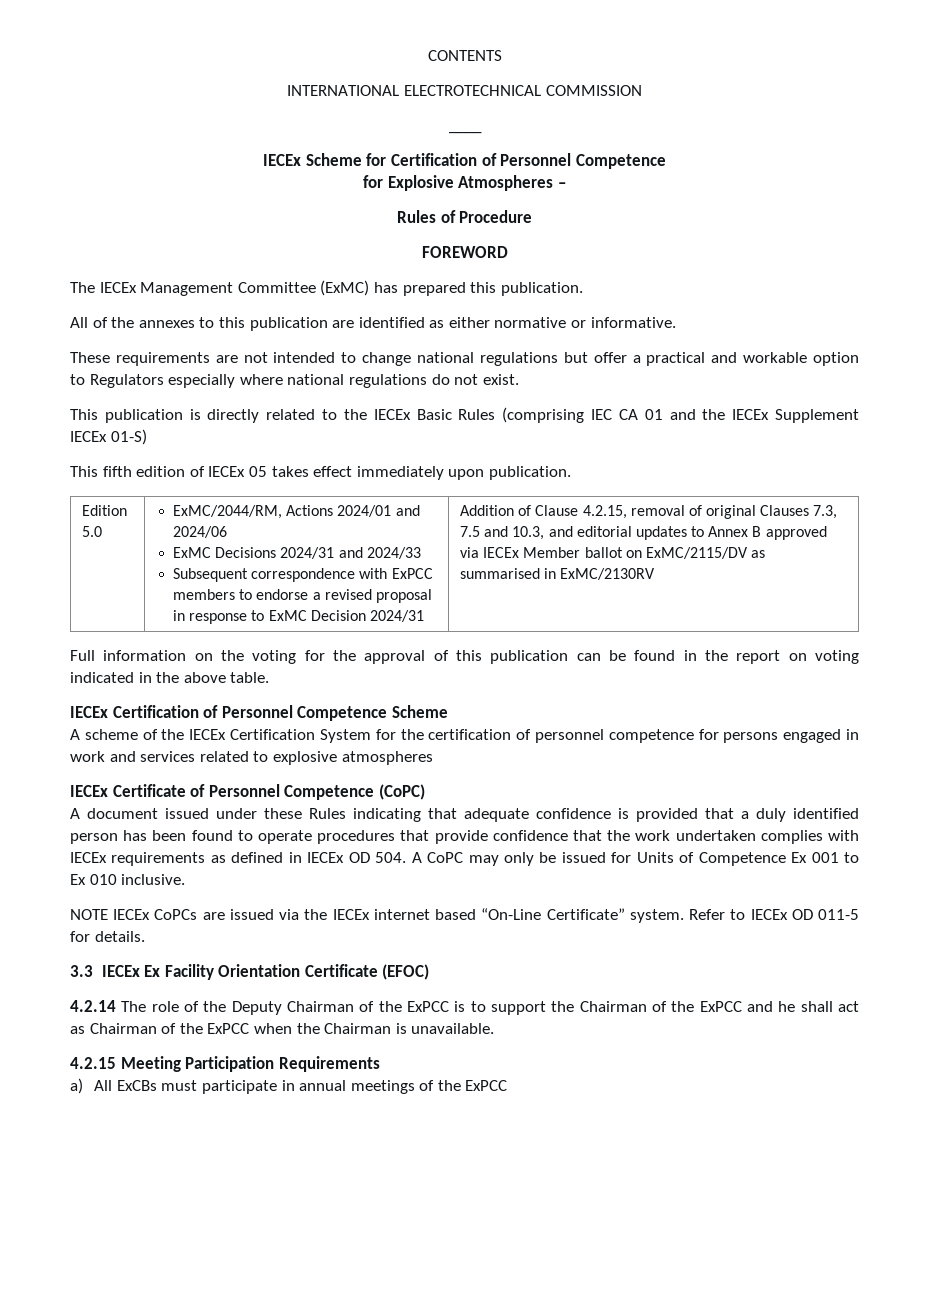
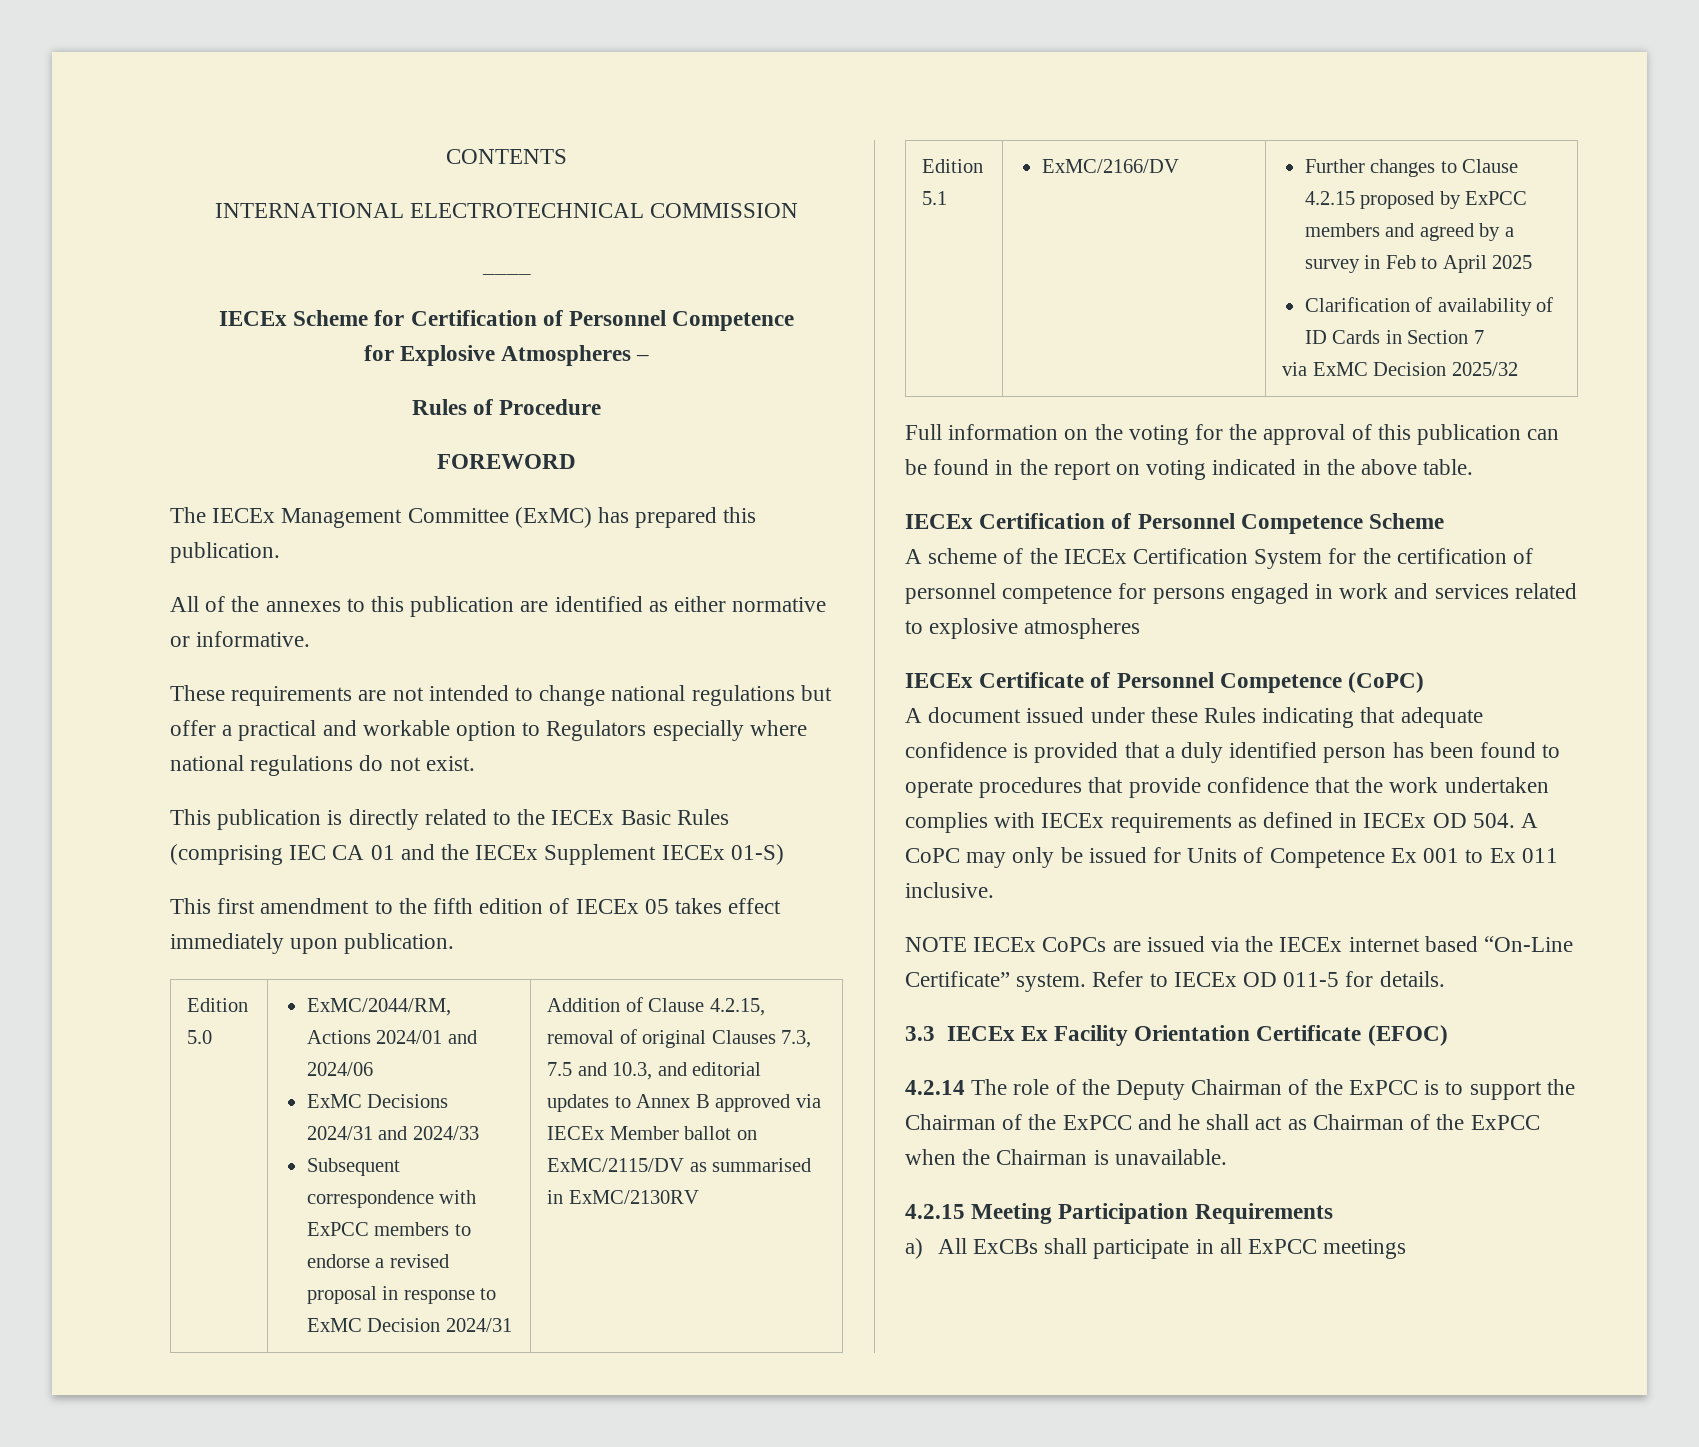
- This fifth edition of IECEx 05 takes effect immediately upon publication.
+ This first amendment to the fifth edition of IECEx 05 takes effect immediately upon publication.
+ Edition 5.1 | ExMC/2166/DV | Further changes to Clause 4.2.15 proposed by ExPCC members and agreed by a survey in Feb to April 2025
+ Clarification of availability of ID Cards in Section 7
+ via ExMC Decision 2025/32
- A document issued under these Rules indicating that adequate confidence is provided that a duly identified person has been found to operate procedures that provide confidence that the work undertaken complies with IECEx requirements as defined in IECEx OD 504. A CoPC may only be issued for Units of Competence Ex 001 to Ex 010 inclusive.
+ A document issued under these Rules indicating that adequate confidence is provided that a duly identified person has been found to operate procedures that provide confidence that the work undertaken complies with IECEx requirements as defined in IECEx OD 504. A CoPC may only be issued for Units of Competence Ex 001 to Ex 011 inclusive.
- a) All ExCBs must participate in annual meetings of the ExPCC
+ a) All ExCBs shall participate in all ExPCC meetings

